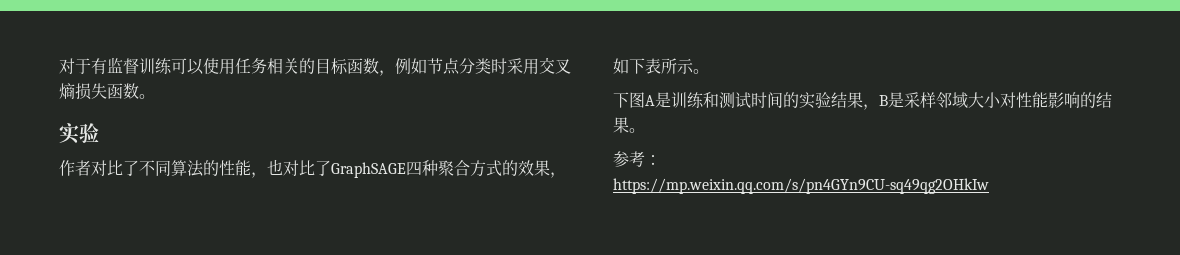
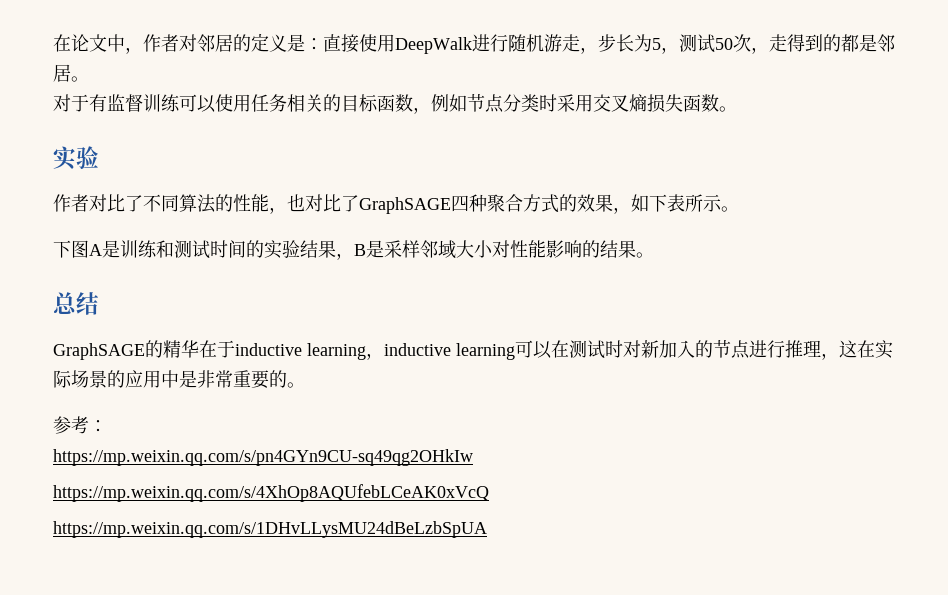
+ 在论文中，作者对邻居的定义是：直接使用DeepWalk进行随机游走，步长为5，测试50次，走得到的都是邻居。
+ 总结
+ GraphSAGE的精华在于inductive learning，inductive learning可以在测试时对新加入的节点进行推理，这在实际场景的应用中是非常重要的。
+ https://mp.weixin.qq.com/s/4XhOp8AQUfebLCeAK0xVcQ
+ https://mp.weixin.qq.com/s/1DHvLLysMU24dBeLzbSpUA

